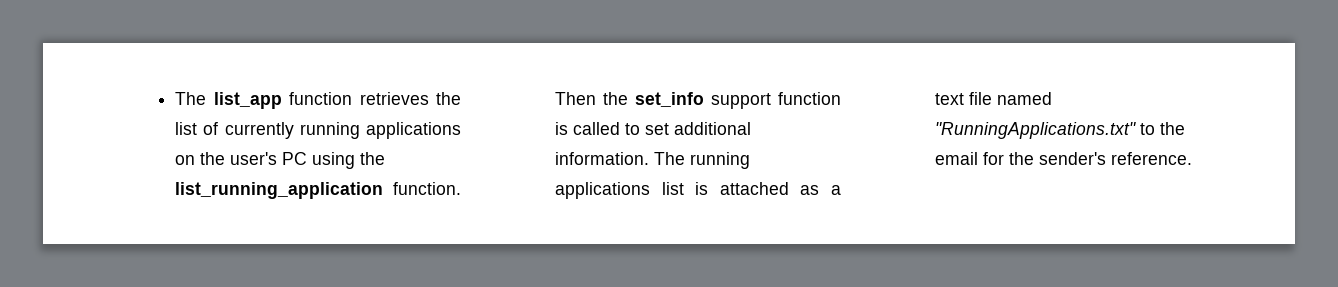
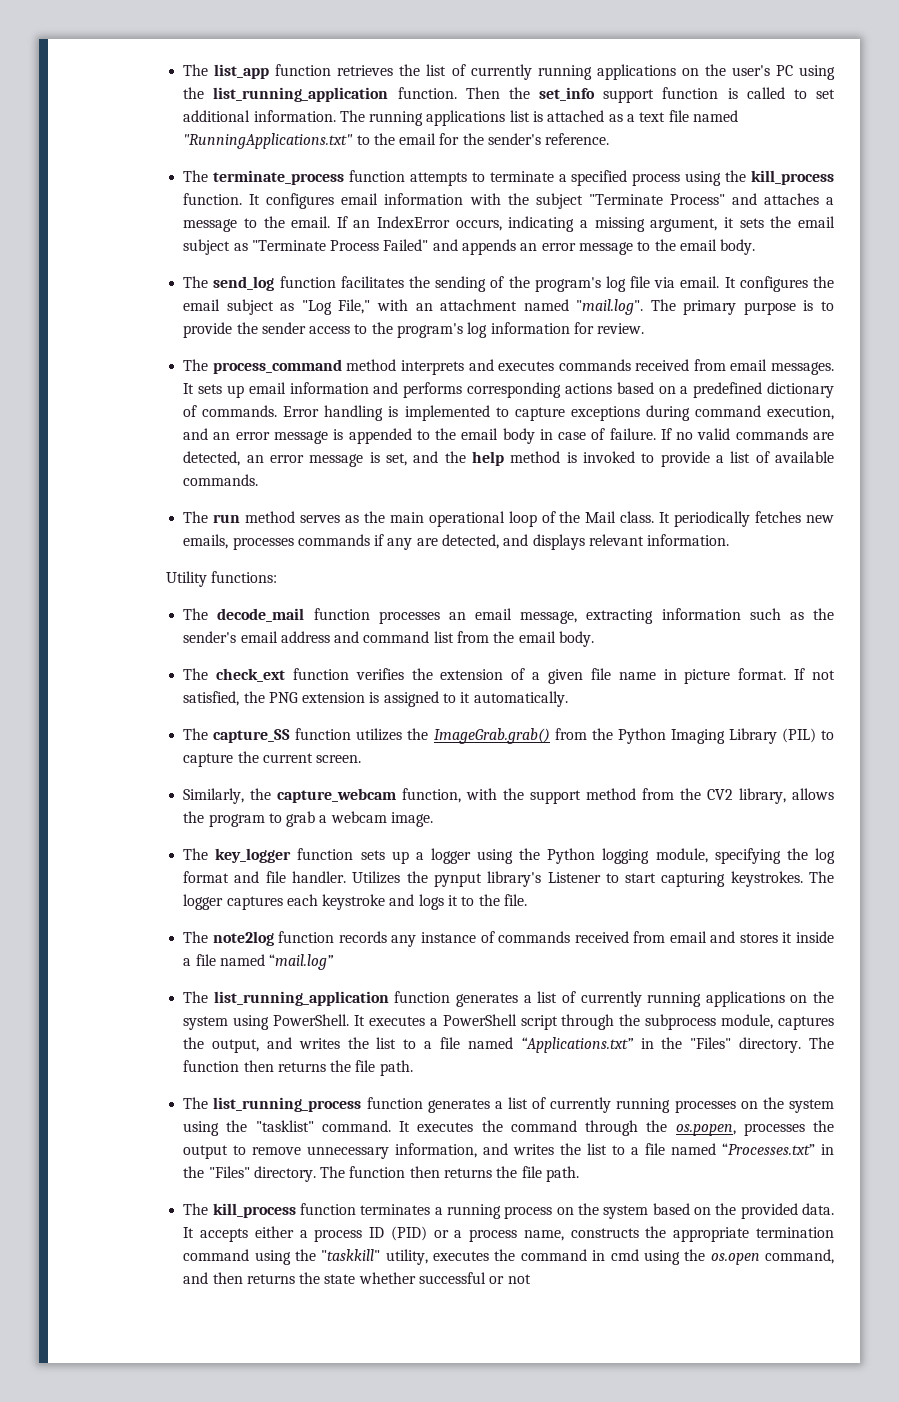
+ The terminate_process function attempts to terminate a specified process using the kill_process function. It configures email information with the subject "Terminate Process" and attaches a message to the email. If an IndexError occurs, indicating a missing argument, it sets the email subject as "Terminate Process Failed" and appends an error message to the email body.
+ The send_log function facilitates the sending of the program's log file via email. It configures the email subject as "Log File," with an attachment named "mail.log". The primary purpose is to provide the sender access to the program's log information for review.
+ The process_command method interprets and executes commands received from email messages. It sets up email information and performs corresponding actions based on a predefined dictionary of commands. Error handling is implemented to capture exceptions during command execution, and an error message is appended to the email body in case of failure. If no valid commands are detected, an error message is set, and the help method is invoked to provide a list of available commands.
+ The run method serves as the main operational loop of the Mail class. It periodically fetches new emails, processes commands if any are detected, and displays relevant information.
+ Utility functions:
+ The decode_mail function processes an email message, extracting information such as the sender's email address and command list from the email body.
+ The check_ext function verifies the extension of a given file name in picture format. If not satisfied, the PNG extension is assigned to it automatically.
+ The capture_SS function utilizes the ImageGrab.grab() from the Python Imaging Library (PIL) to capture the current screen.
+ Similarly, the capture_webcam function, with the support method from the CV2 library, allows the program to grab a webcam image.
+ The key_logger function sets up a logger using the Python logging module, specifying the log format and file handler. Utilizes the pynput library's Listener to start capturing keystrokes. The logger captures each keystroke and logs it to the file.
+ The note2log function records any instance of commands received from email and stores it inside a file named “mail.log”
+ The list_running_application function generates a list of currently running applications on the system using PowerShell. It executes a PowerShell script through the subprocess module, captures the output, and writes the list to a file named “Applications.txt” in the "Files" directory. The function then returns the file path.
+ The list_running_process function generates a list of currently running processes on the system using the "tasklist" command. It executes the command through the os.popen, processes the output to remove unnecessary information, and writes the list to a file named “Processes.txt” in the "Files" directory. The function then returns the file path.
+ The kill_process function terminates a running process on the system based on the provided data. It accepts either a process ID (PID) or a process name, constructs the appropriate termination command using the "taskkill" utility, executes the command in cmd using the os.open command, and then returns the state whether successful or not

